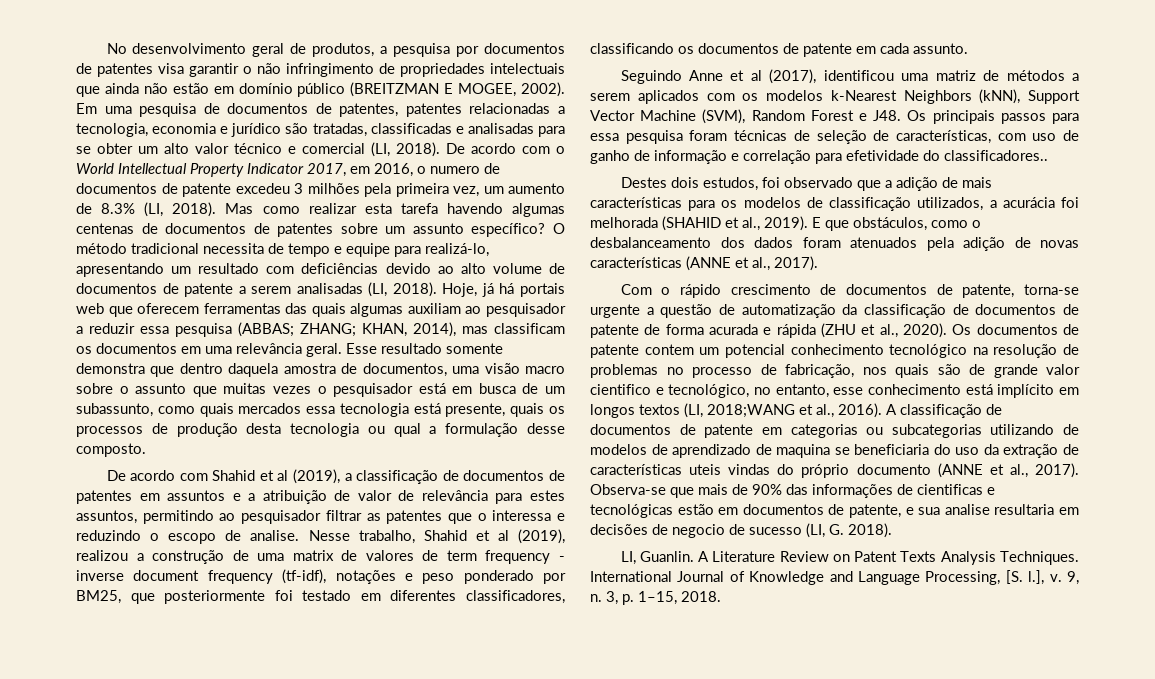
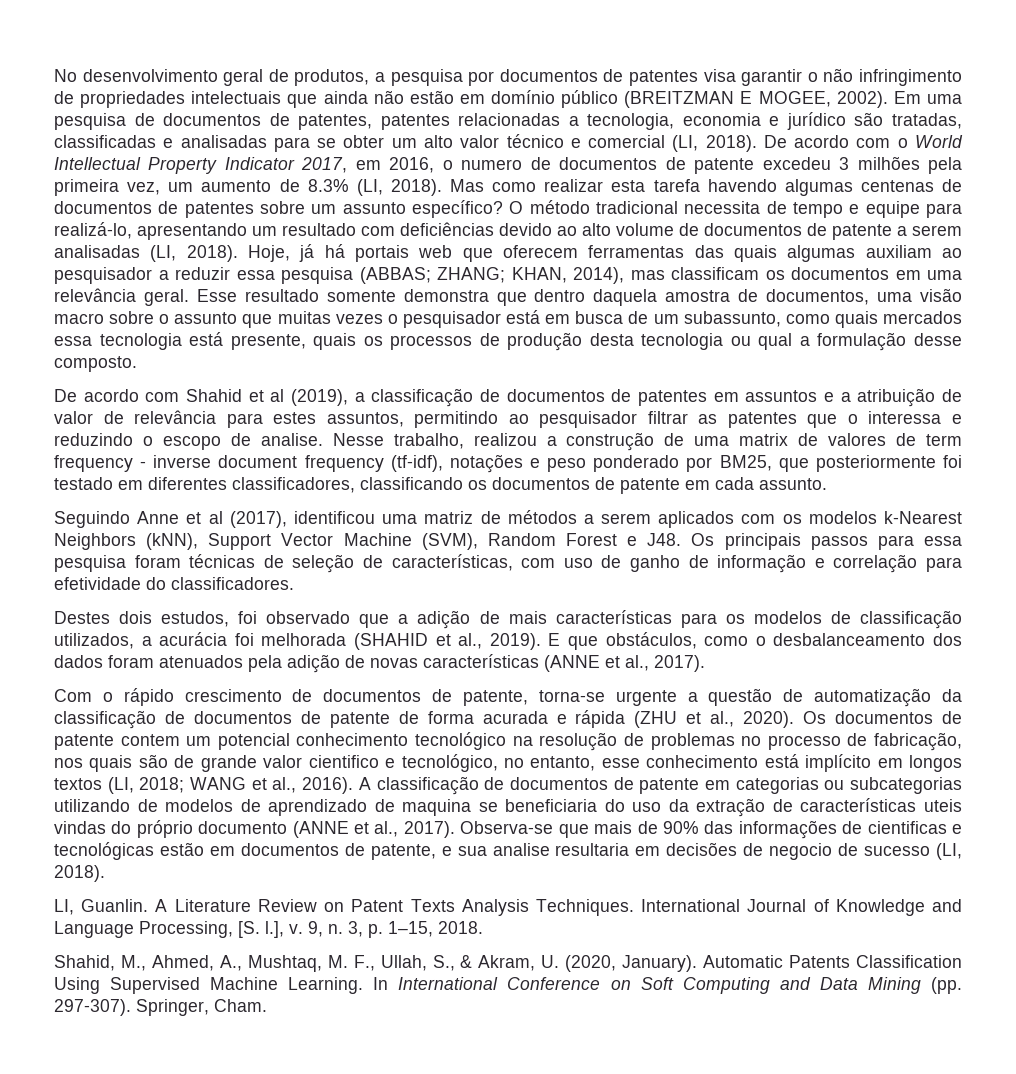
- Nesse trabalho, Shahid et al (2019), realizou a construção de uma matrix de valores de term frequency - inverse document frequency (tf-idf), notações e peso ponderado por BM25, que posteriormente foi testado em diferentes classificadores, classificando os documentos de patente em cada assunto.
+ Nesse trabalho, realizou a construção de uma matrix de valores de term frequency - inverse document frequency (tf-idf), notações e peso ponderado por BM25, que posteriormente foi testado em diferentes classificadores, classificando os documentos de patente em cada assunto.
- Seguindo Anne et al (2017), identificou uma matriz de métodos a serem aplicados com os modelos k-Nearest Neighbors (kNN), Support Vector Machine (SVM), Random Forest e J48. Os principais passos para essa pesquisa foram técnicas de seleção de características, com uso de ganho de informação e correlação para efetividade do classificadores..
+ Seguindo Anne et al (2017), identificou uma matriz de métodos a serem aplicados com os modelos k-Nearest Neighbors (kNN), Support Vector Machine (SVM), Random Forest e J48. Os principais passos para essa pesquisa foram técnicas de seleção de características, com uso de ganho de informação e correlação para efetividade do classificadores.
- Os documentos de patente contem um potencial conhecimento tecnológico na resolução de problemas no processo de fabricação, nos quais são de grande valor cientifico e tecnológico, no entanto, esse conhecimento está implícito em longos textos (LI, 2018;WANG et al., 2016).
+ Os documentos de patente contem um potencial conhecimento tecnológico na resolução de problemas no processo de fabricação, nos quais são de grande valor cientifico e tecnológico, no entanto, esse conhecimento está implícito em longos textos (LI, 2018; WANG et al., 2016).
- Observa-se que mais de 90% das informações de cientificas e tecnológicas estão em documentos de patente, e sua analise resultaria em decisões de negocio de sucesso (LI, G. 2018).
+ Observa-se que mais de 90% das informações de cientificas e tecnológicas estão em documentos de patente, e sua analise resultaria em decisões de negocio de sucesso (LI, 2018).
+ Shahid, M., Ahmed, A., Mushtaq, M. F., Ullah, S., & Akram, U. (2020, January). Automatic Patents Classification Using Supervised Machine Learning. In International Conference on Soft Computing and Data Mining (pp. 297-307). Springer, Cham.

